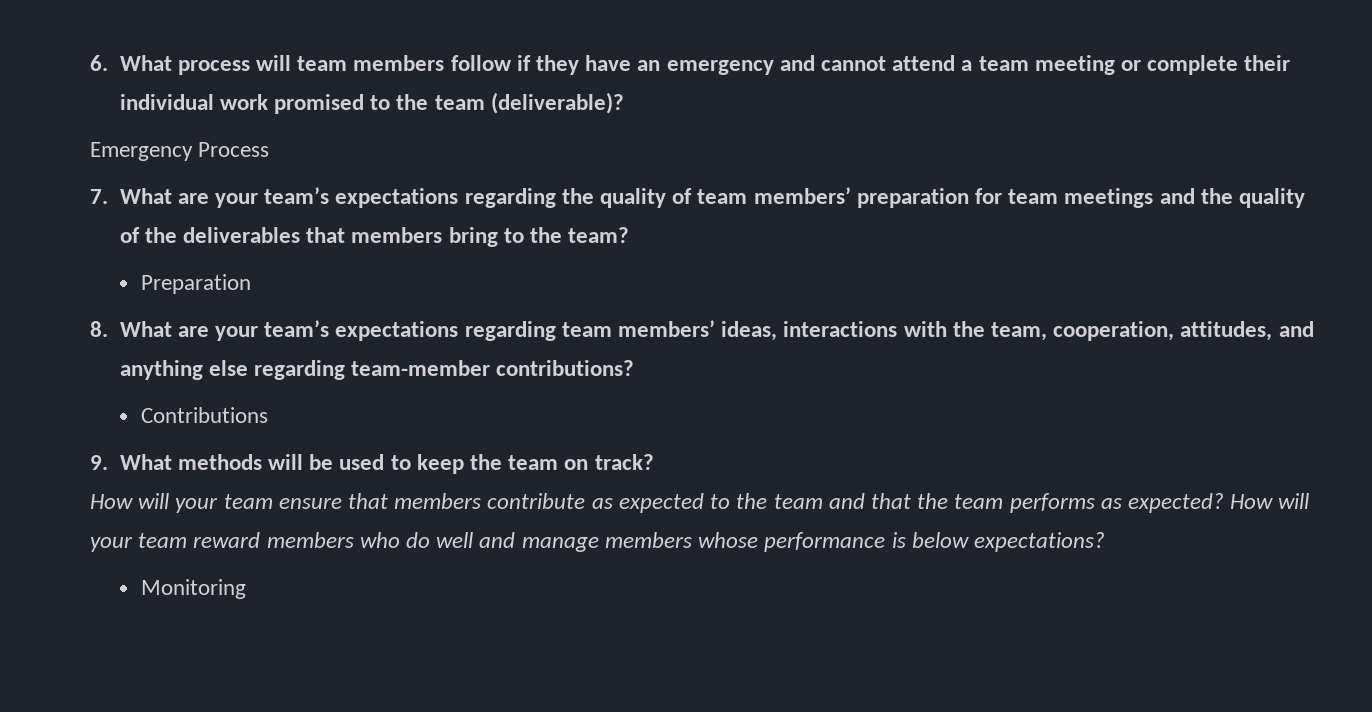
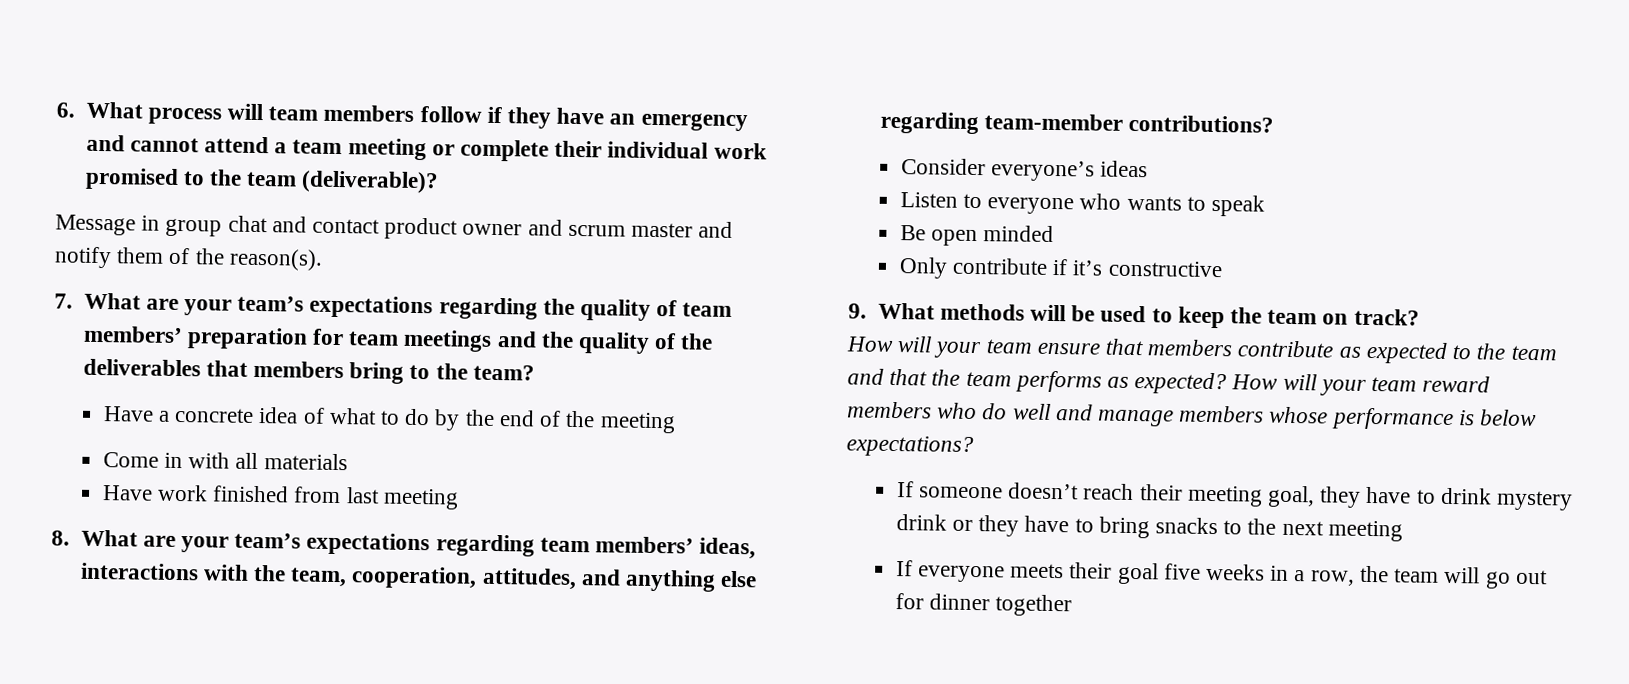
- Emergency Process
+ Message in group chat and contact product owner and scrum master and notify them of the reason(s).
- Preparation
+ Have a concrete idea of what to do by the end of the meeting
+ Come in with all materials
+ Have work finished from last meeting
- Contributions
+ Consider everyone’s ideas
+ Listen to everyone who wants to speak
+ Be open minded
+ Only contribute if it’s constructive
- Monitoring
+ If someone doesn’t reach their meeting goal, they have to drink mystery drink or they have to bring snacks to the next meeting
+ If everyone meets their goal five weeks in a row, the team will go out for dinner together

